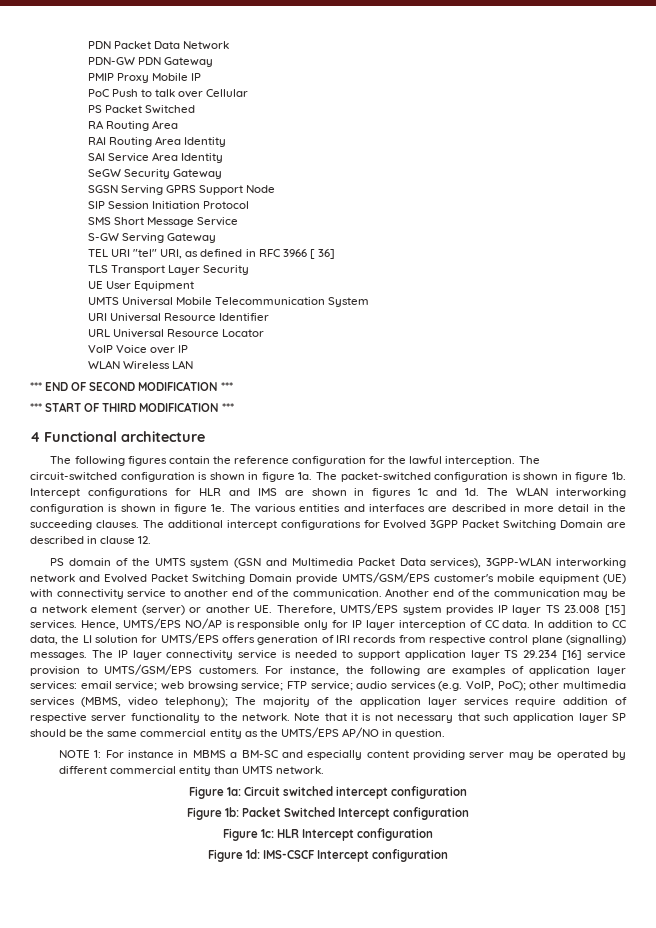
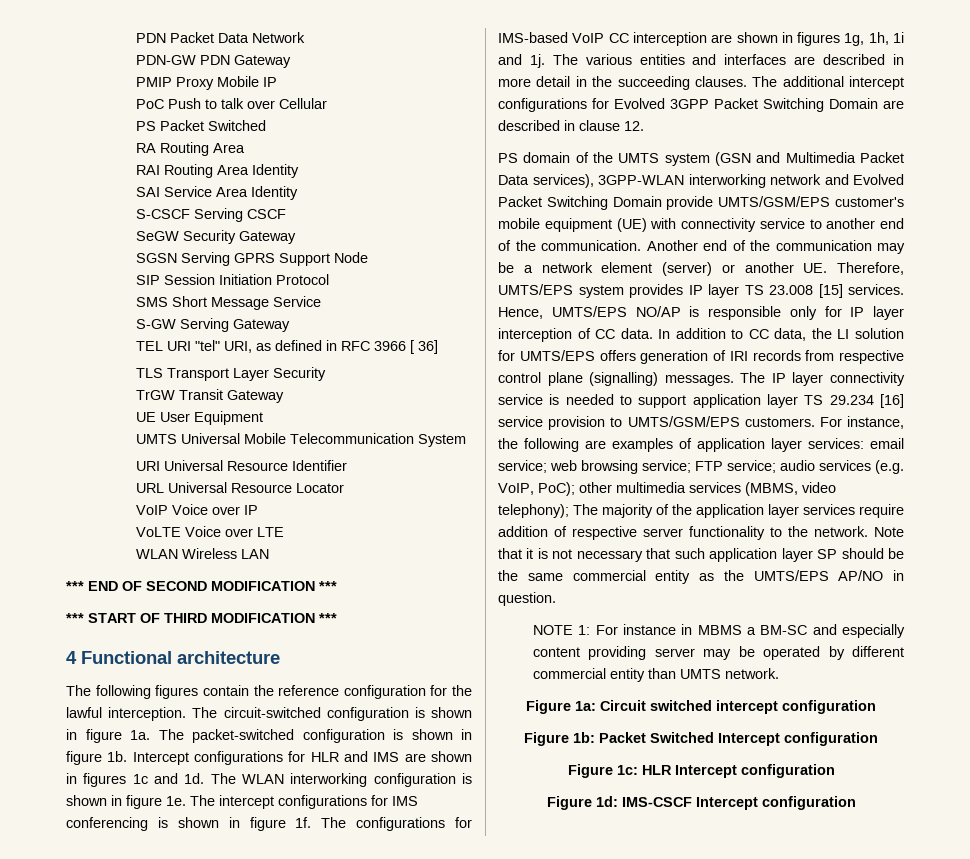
+ S-CSCF Serving CSCF
+ TrGW Transit Gateway
+ VoLTE Voice over LTE
- The various entities and interfaces are described in more detail in the succeeding clauses.
+ The intercept configurations for IMS conferencing is shown in figure 1f. The configurations for IMS-based VoIP CC interception are shown in figures 1g, 1h, 1i and 1j. The various entities and interfaces are described in more detail in the succeeding clauses.

